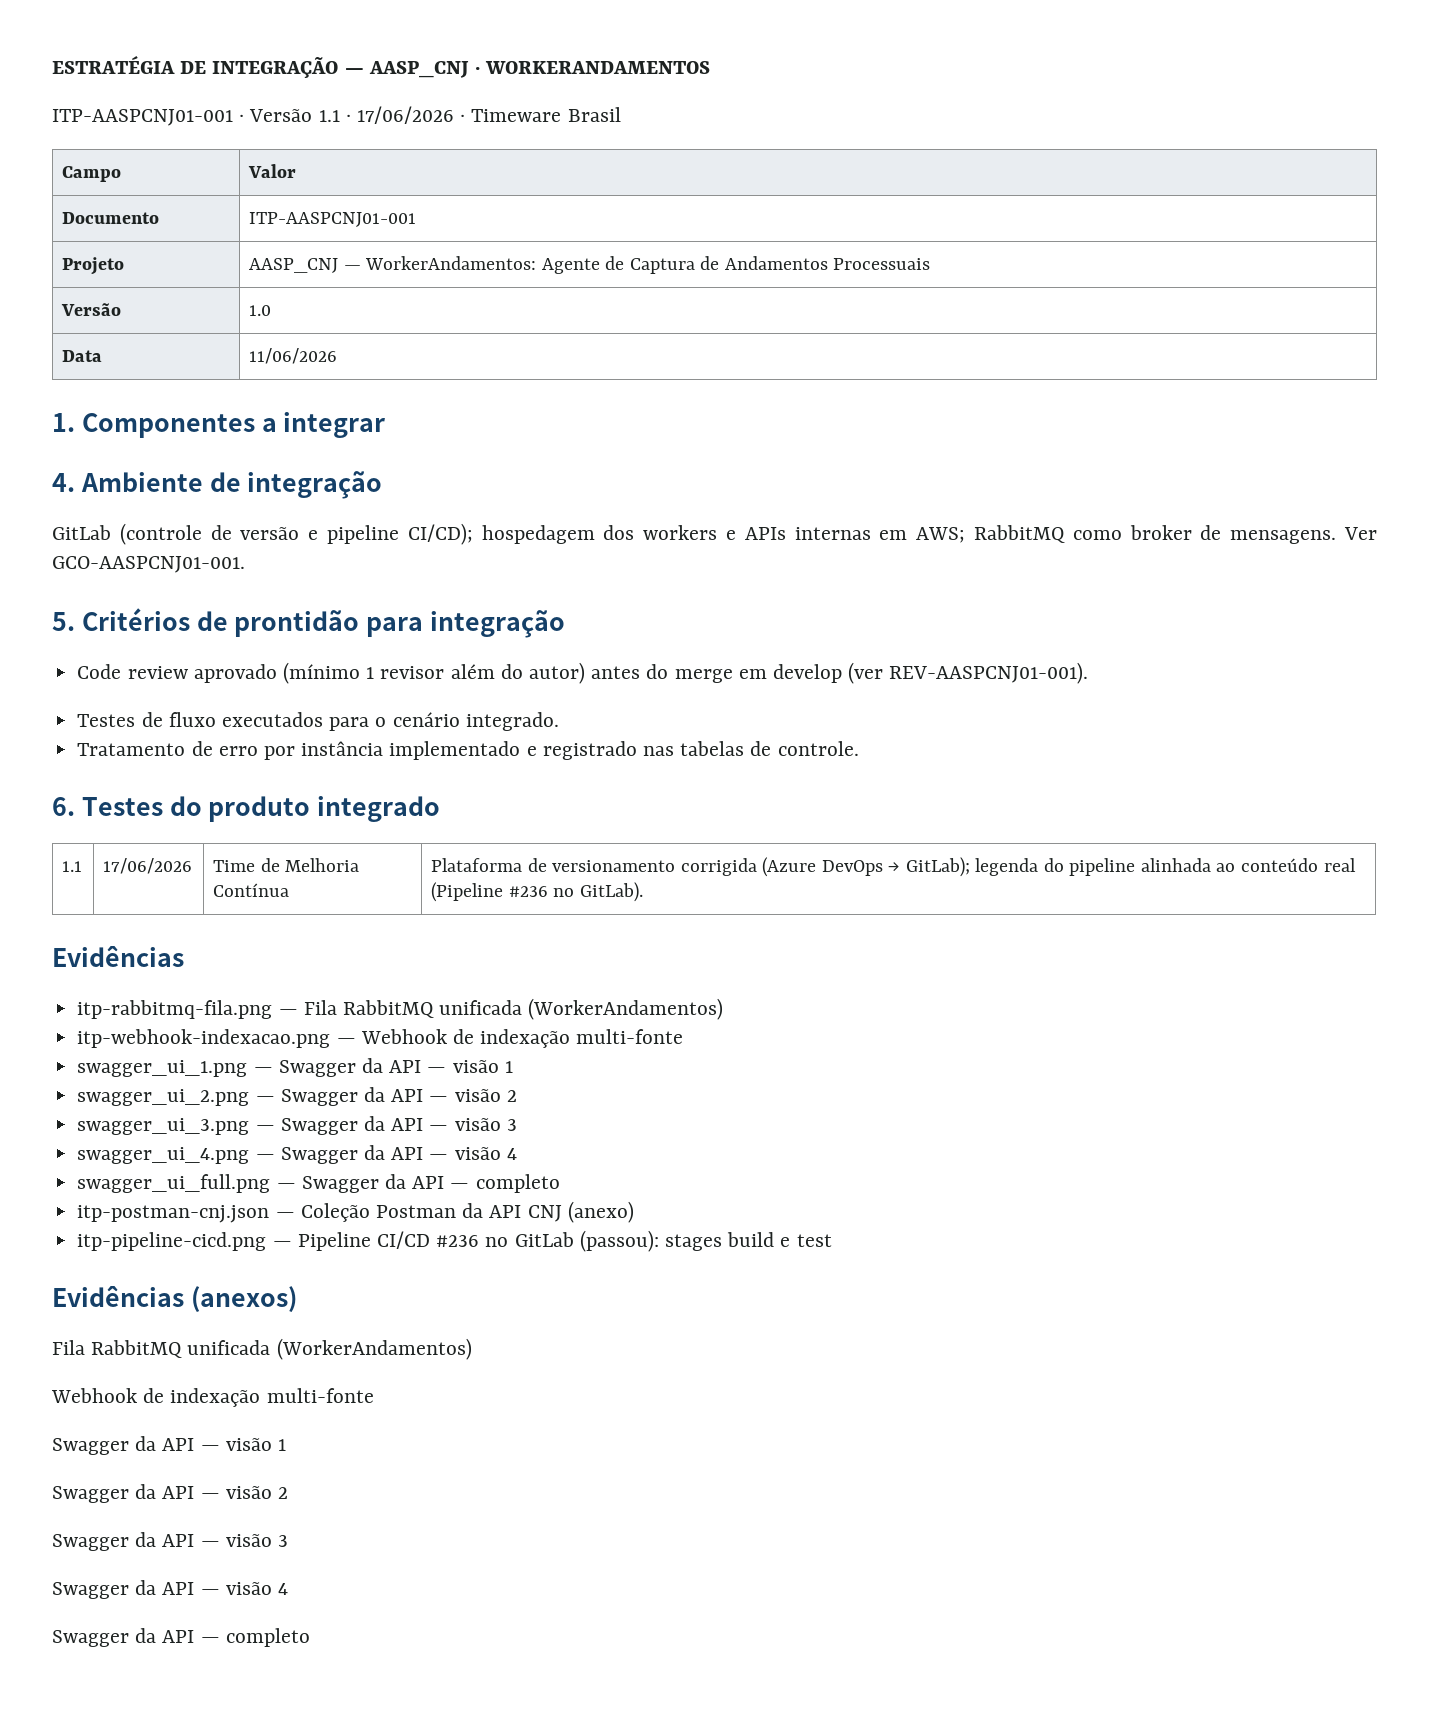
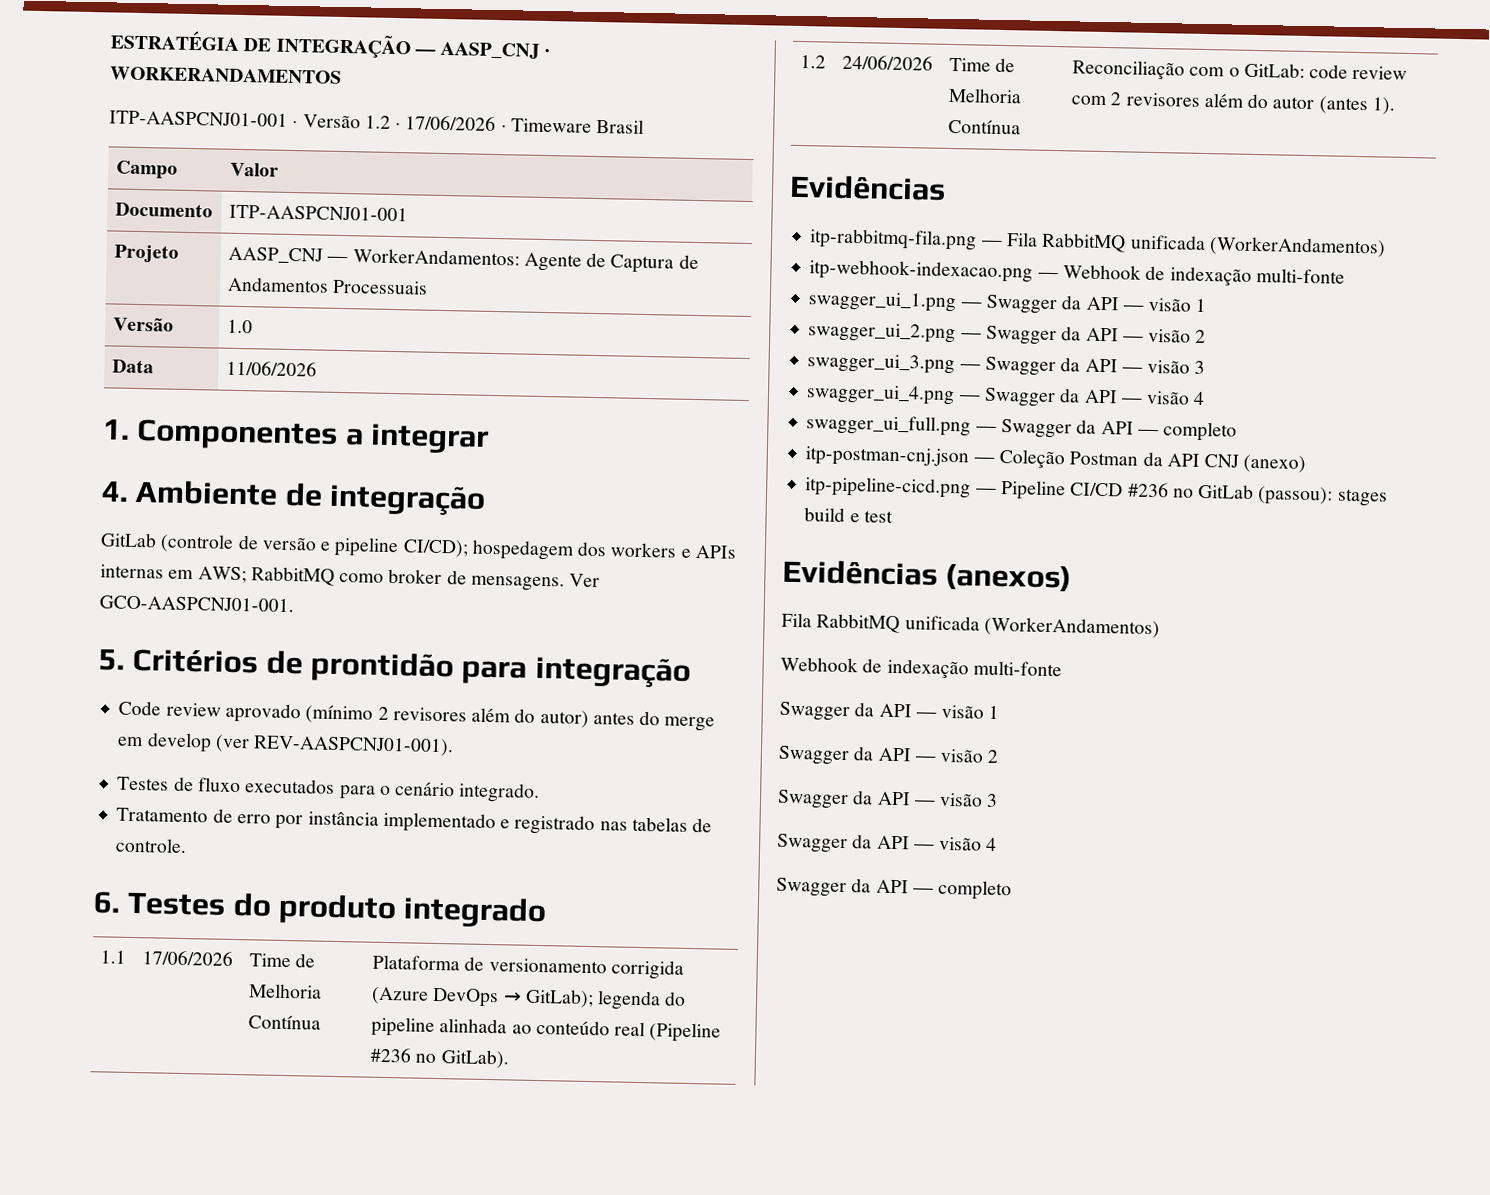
- ITP-AASPCNJ01-001 · Versão 1.1 · 17/06/2026 · Timeware Brasil
+ ITP-AASPCNJ01-001 · Versão 1.2 · 17/06/2026 · Timeware Brasil
- Code review aprovado (mínimo 1 revisor além do autor) antes do merge em develop (ver REV-AASPCNJ01-001).
+ Code review aprovado (mínimo 2 revisores além do autor) antes do merge em develop (ver REV-AASPCNJ01-001).
+ 1.2 | 24/06/2026 | Time de Melhoria Contínua | Reconciliação com o GitLab: code review com 2 revisores além do autor (antes 1).

